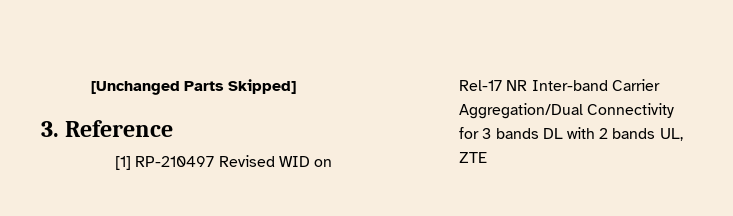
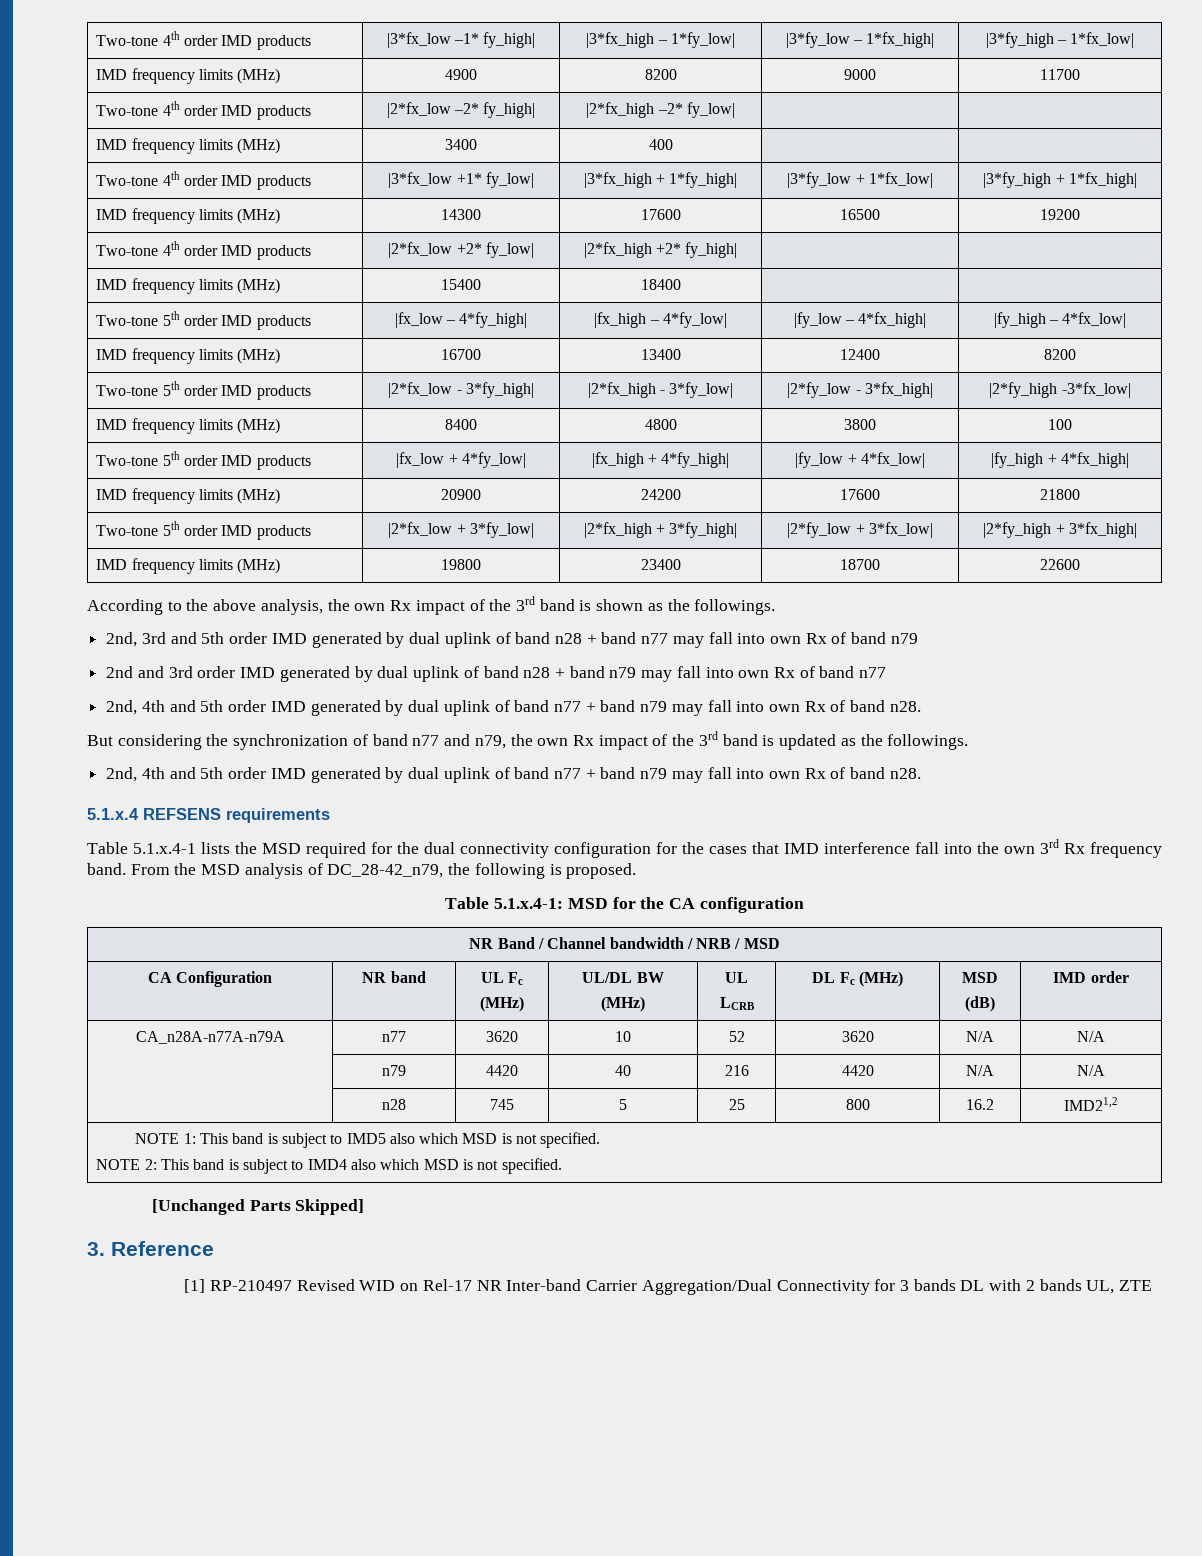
+ Two-tone 4th order IMD products | |3*fx_low –1* fy_high| | |3*fx_high – 1*fy_low| | |3*fy_low – 1*fx_high| | |3*fy_high – 1*fx_low|
+ IMD frequency limits (MHz) | 4900 | 8200 | 9000 | 11700
+ Two-tone 4th order IMD products | |2*fx_low –2* fy_high| | |2*fx_high –2* fy_low| | |
+ IMD frequency limits (MHz) | 3400 | 400 | |
+ Two-tone 4th order IMD products | |3*fx_low +1* fy_low| | |3*fx_high + 1*fy_high| | |3*fy_low + 1*fx_low| | |3*fy_high + 1*fx_high|
+ IMD frequency limits (MHz) | 14300 | 17600 | 16500 | 19200
+ Two-tone 4th order IMD products | |2*fx_low +2* fy_low| | |2*fx_high +2* fy_high| | |
+ IMD frequency limits (MHz) | 15400 | 18400 | |
+ Two-tone 5th order IMD products | |fx_low – 4*fy_high| | |fx_high – 4*fy_low| | |fy_low – 4*fx_high| | |fy_high – 4*fx_low|
+ IMD frequency limits (MHz) | 16700 | 13400 | 12400 | 8200
+ Two-tone 5th order IMD products | |2*fx_low - 3*fy_high| | |2*fx_high - 3*fy_low| | |2*fy_low - 3*fx_high| | |2*fy_high -3*fx_low|
+ IMD frequency limits (MHz) | 8400 | 4800 | 3800 | 100
+ Two-tone 5th order IMD products | |fx_low + 4*fy_low| | |fx_high + 4*fy_high| | |fy_low + 4*fx_low| | |fy_high + 4*fx_high|
+ IMD frequency limits (MHz) | 20900 | 24200 | 17600 | 21800
+ Two-tone 5th order IMD products | |2*fx_low + 3*fy_low| | |2*fx_high + 3*fy_high| | |2*fy_low + 3*fx_low| | |2*fy_high + 3*fx_high|
+ IMD frequency limits (MHz) | 19800 | 23400 | 18700 | 22600
+ According to the above analysis, the own Rx impact of the 3rd band is shown as the followings.
+ 2nd, 3rd and 5th order IMD generated by dual uplink of band n28 + band n77 may fall into own Rx of band n79
+ 2nd and 3rd order IMD generated by dual uplink of band n28 + band n79 may fall into own Rx of band n77
+ 2nd, 4th and 5th order IMD generated by dual uplink of band n77 + band n79 may fall into own Rx of band n28.
+ But considering the synchronization of band n77 and n79, the own Rx impact of the 3rd band is updated as the followings.
+ 2nd, 4th and 5th order IMD generated by dual uplink of band n77 + band n79 may fall into own Rx of band n28.
+ 5.1.x.4 REFSENS requirements
+ Table 5.1.x.4-1 lists the MSD required for the dual connectivity configuration for the cases that IMD interference fall into the own 3rd Rx frequency band. From the MSD analysis of DC_28-42_n79, the following is proposed.
+ Table 5.1.x.4-1: MSD for the CA configuration
+ NR Band / Channel bandwidth / NRB / MSD
+ CA Configuration | NR band | UL Fc
+ (MHz) | UL/DL BW
+ (MHz) | UL
+ LCRB | DL Fc (MHz) | MSD
+ (dB) | IMD order
+ CA_n28A-n77A-n79A | n77 | 3620 | 10 | 52 | 3620 | N/A | N/A
+ | n79 | 4420 | 40 | 216 | 4420 | N/A | N/A
+ | n28 | 745 | 5 | 25 | 800 | 16.2 | IMD21,2
+ NOTE 1: This band is subject to IMD5 also which MSD is not specified.
+ NOTE 2: This band is subject to IMD4 also which MSD is not specified.

